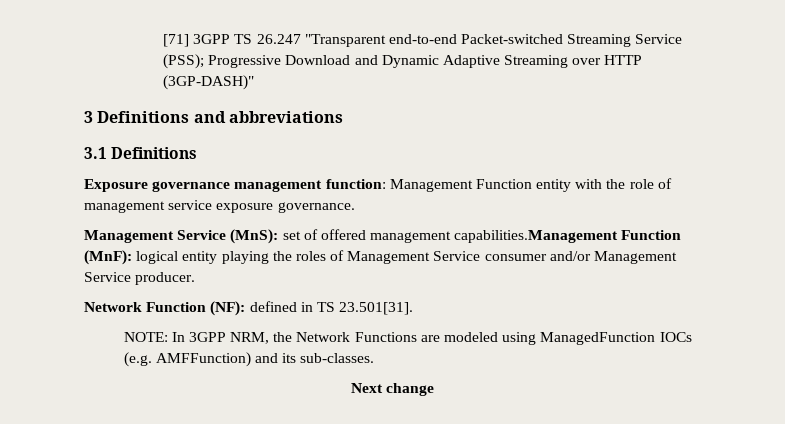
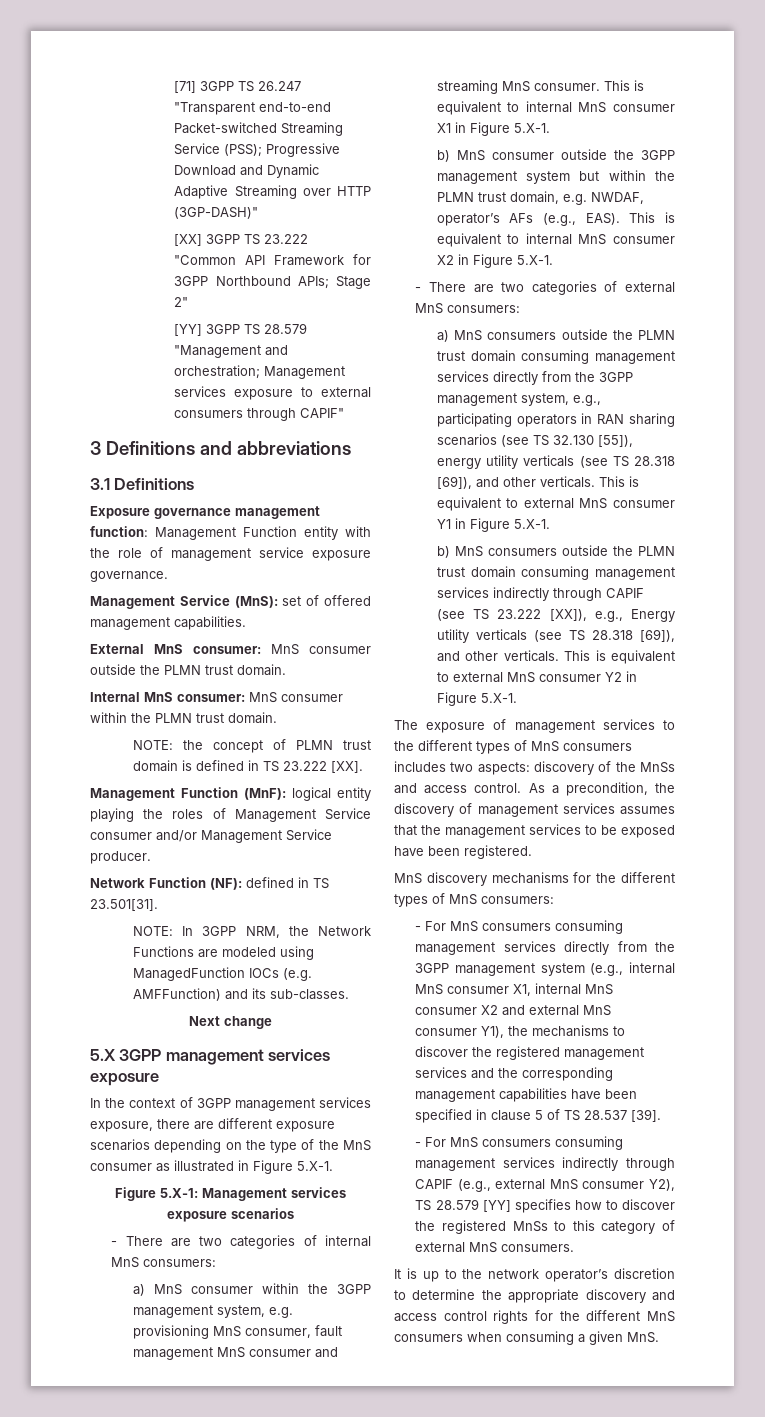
+ [XX] 3GPP TS 23.222 "Common API Framework for 3GPP Northbound APIs; Stage 2"
+ [YY] 3GPP TS 28.579 "Management and orchestration; Management services exposure to external consumers through CAPIF"
- Management Service (MnS): set of offered management capabilities.Management Function (MnF): logical entity playing the roles of Management Service consumer and/or Management Service producer.
+ Management Service (MnS): set of offered management capabilities.
+ External MnS consumer: MnS consumer outside the PLMN trust domain.
+ Internal MnS consumer: MnS consumer within the PLMN trust domain.
+ NOTE: the concept of PLMN trust domain is defined in TS 23.222 [XX].
+ Management Function (MnF): logical entity playing the roles of Management Service consumer and/or Management Service producer.
+ 5.X 3GPP management services exposure
+ In the context of 3GPP management services exposure, there are different exposure scenarios depending on the type of the MnS consumer as illustrated in Figure 5.X-1.
+ Figure 5.X-1: Management services exposure scenarios
+ - There are two categories of internal MnS consumers:
+ a) MnS consumer within the 3GPP management system, e.g. provisioning MnS consumer, fault management MnS consumer and streaming MnS consumer. This is equivalent to internal MnS consumer X1 in Figure 5.X-1.
+ b) MnS consumer outside the 3GPP management system but within the PLMN trust domain, e.g. NWDAF, operator’s AFs (e.g., EAS). This is equivalent to internal MnS consumer X2 in Figure 5.X-1.
+ - There are two categories of external MnS consumers:
+ a) MnS consumers outside the PLMN trust domain consuming management services directly from the 3GPP management system, e.g., participating operators in RAN sharing scenarios (see TS 32.130 [55]), energy utility verticals (see TS 28.318 [69]), and other verticals. This is equivalent to external MnS consumer Y1 in Figure 5.X-1.
+ b) MnS consumers outside the PLMN trust domain consuming management services indirectly through CAPIF (see TS 23.222 [XX]), e.g., Energy utility verticals (see TS 28.318 [69]), and other verticals. This is equivalent to external MnS consumer Y2 in Figure 5.X-1.
+ The exposure of management services to the different types of MnS consumers includes two aspects: discovery of the MnSs and access control. As a precondition, the discovery of management services assumes that the management services to be exposed have been registered.
+ MnS discovery mechanisms for the different types of MnS consumers:
+ - For MnS consumers consuming management services directly from the 3GPP management system (e.g., internal MnS consumer X1, internal MnS consumer X2 and external MnS consumer Y1), the mechanisms to discover the registered management services and the corresponding management capabilities have been specified in clause 5 of TS 28.537 [39].
+ - For MnS consumers consuming management services indirectly through CAPIF (e.g., external MnS consumer Y2), TS 28.579 [YY] specifies how to discover the registered MnSs to this category of external MnS consumers.
+ It is up to the network operator’s discretion to determine the appropriate discovery and access control rights for the different MnS consumers when consuming a given MnS.

